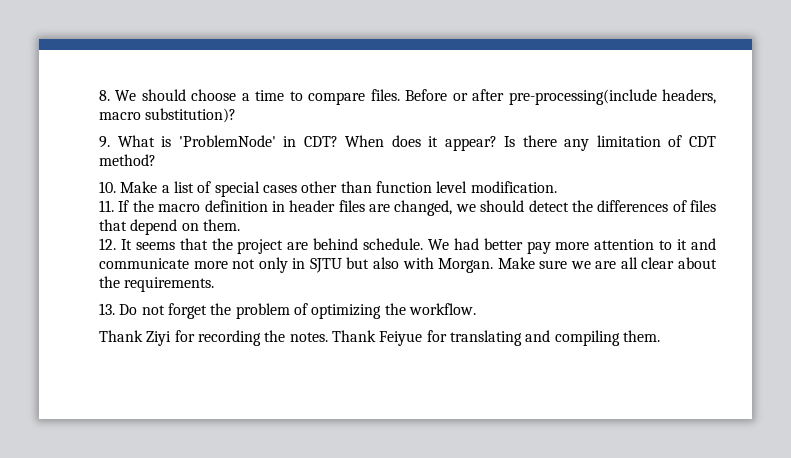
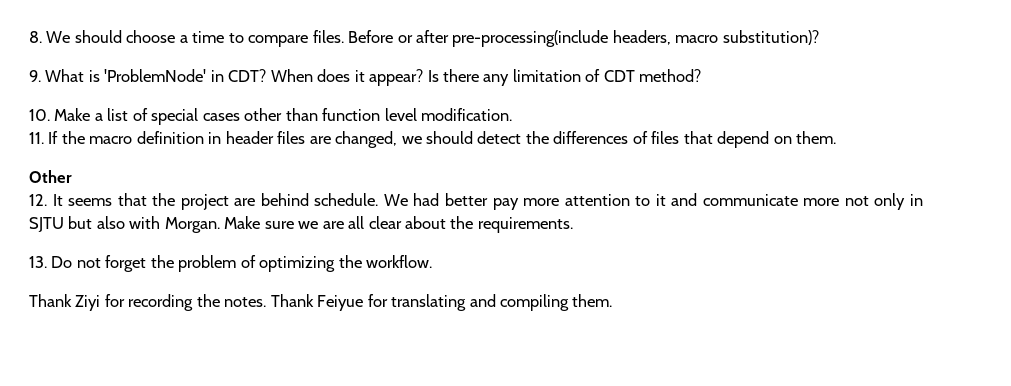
+ Other

